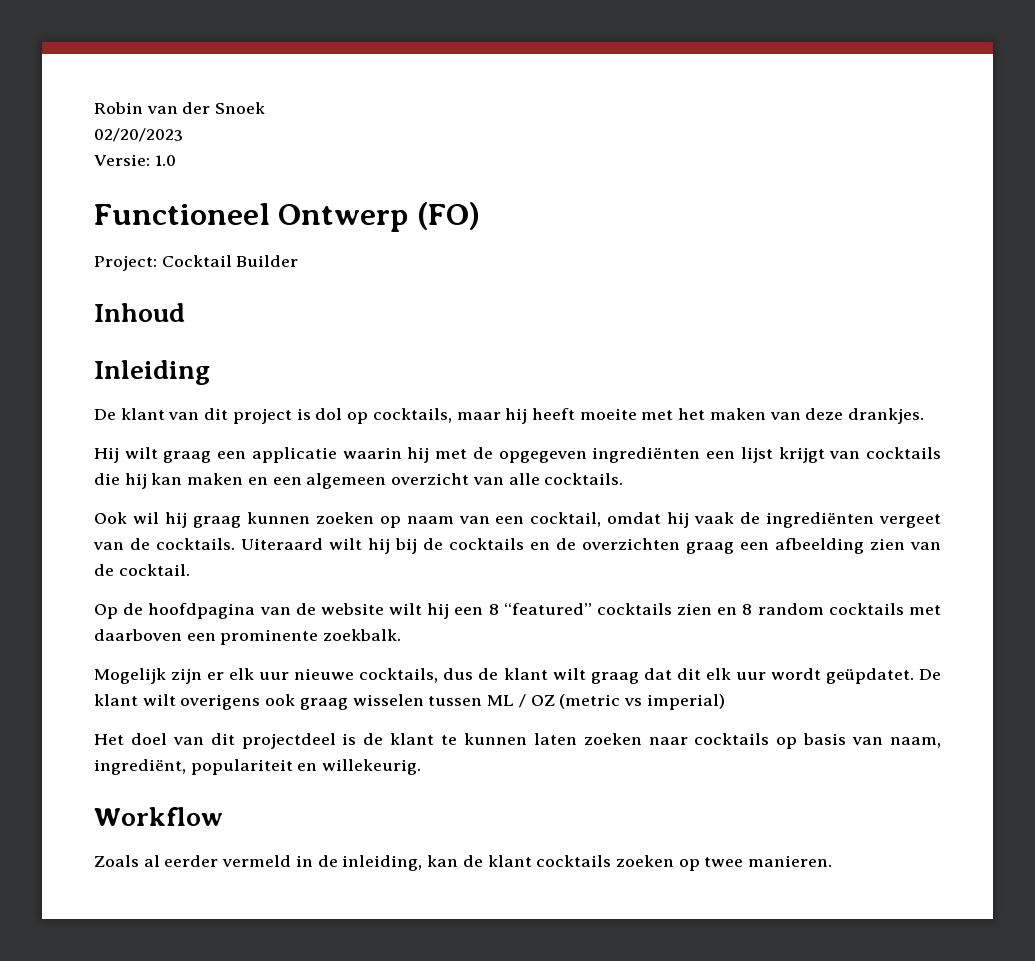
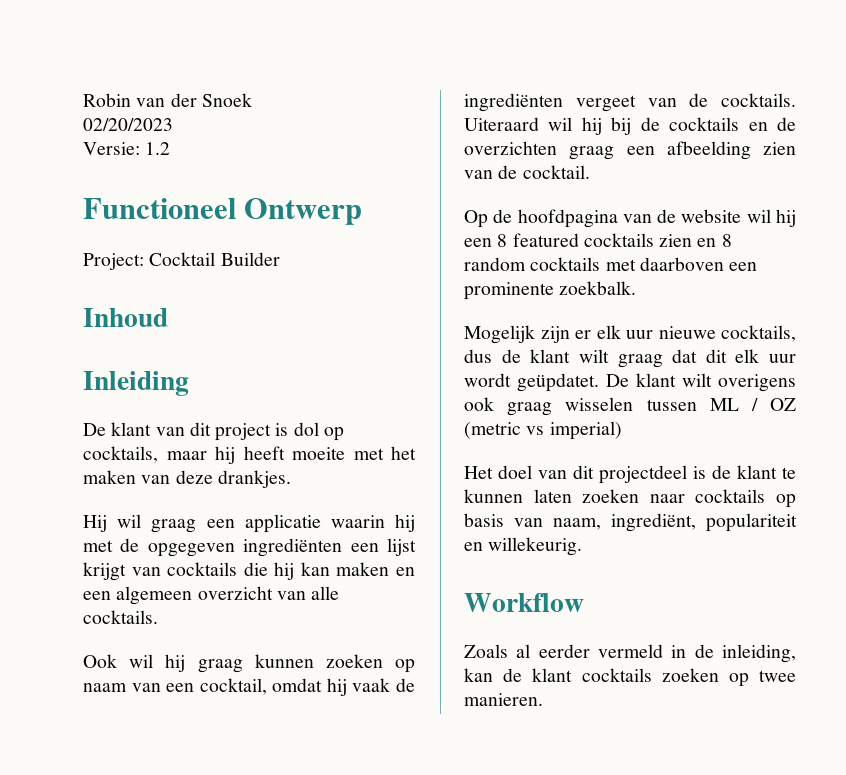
- Versie: 1.0
+ Versie: 1.2
- Functioneel Ontwerp (FO)
+ Functioneel Ontwerp
- Hij wilt graag een applicatie waarin hij met de opgegeven ingrediënten een lijst krijgt van cocktails die hij kan maken en een algemeen overzicht van alle cocktails.
+ Hij wil graag een applicatie waarin hij met de opgegeven ingrediënten een lijst krijgt van cocktails die hij kan maken en een algemeen overzicht van alle cocktails.
- Uiteraard wilt hij bij de cocktails en de overzichten graag een afbeelding zien van de cocktail.
+ Uiteraard wil hij bij de cocktails en de overzichten graag een afbeelding zien van de cocktail.
- Op de hoofdpagina van de website wilt hij een 8 “featured” cocktails zien en 8 random cocktails met daarboven een prominente zoekbalk.
+ Op de hoofdpagina van de website wil hij een 8 featured cocktails zien en 8 random cocktails met daarboven een prominente zoekbalk.

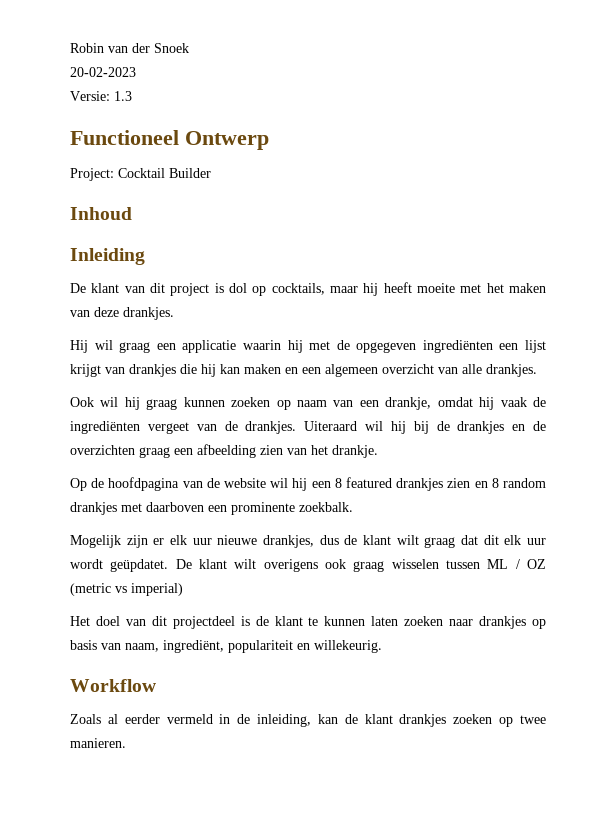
- 02/20/2023
+ 20-02-2023
- Versie: 1.2
+ Versie: 1.3
- Hij wil graag een applicatie waarin hij met de opgegeven ingrediënten een lijst krijgt van cocktails die hij kan maken en een algemeen overzicht van alle cocktails.
+ Hij wil graag een applicatie waarin hij met de opgegeven ingrediënten een lijst krijgt van drankjes die hij kan maken en een algemeen overzicht van alle drankjes.
- Ook wil hij graag kunnen zoeken op naam van een cocktail, omdat hij vaak de ingrediënten vergeet van de cocktails.
+ Ook wil hij graag kunnen zoeken op naam van een drankje, omdat hij vaak de ingrediënten vergeet van de drankjes.
- Uiteraard wil hij bij de cocktails en de overzichten graag een afbeelding zien van de cocktail.
+ Uiteraard wil hij bij de drankjes en de overzichten graag een afbeelding zien van het drankje.
- Op de hoofdpagina van de website wil hij een 8 featured cocktails zien en 8 random cocktails met daarboven een prominente zoekbalk.
+ Op de hoofdpagina van de website wil hij een 8 featured drankjes zien en 8 random drankjes met daarboven een prominente zoekbalk.
- Mogelijk zijn er elk uur nieuwe cocktails, dus de klant wilt graag dat dit elk uur wordt geüpdatet.
+ Mogelijk zijn er elk uur nieuwe drankjes, dus de klant wilt graag dat dit elk uur wordt geüpdatet.
- Het doel van dit projectdeel is de klant te kunnen laten zoeken naar cocktails op basis van naam, ingrediënt, populariteit en willekeurig.
+ Het doel van dit projectdeel is de klant te kunnen laten zoeken naar drankjes op basis van naam, ingrediënt, populariteit en willekeurig.
- Zoals al eerder vermeld in de inleiding, kan de klant cocktails zoeken op twee manieren.
+ Zoals al eerder vermeld in de inleiding, kan de klant drankjes zoeken op twee manieren.

